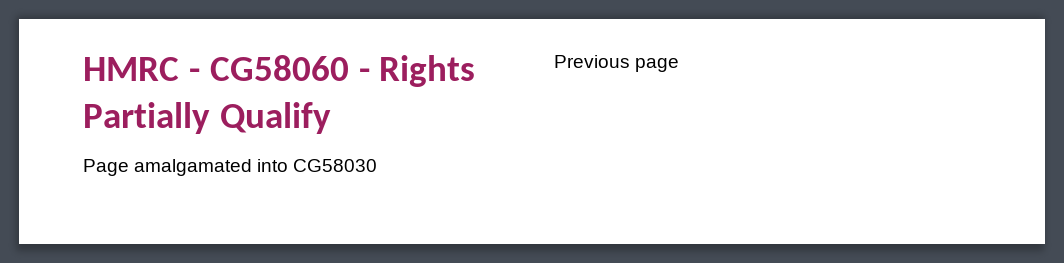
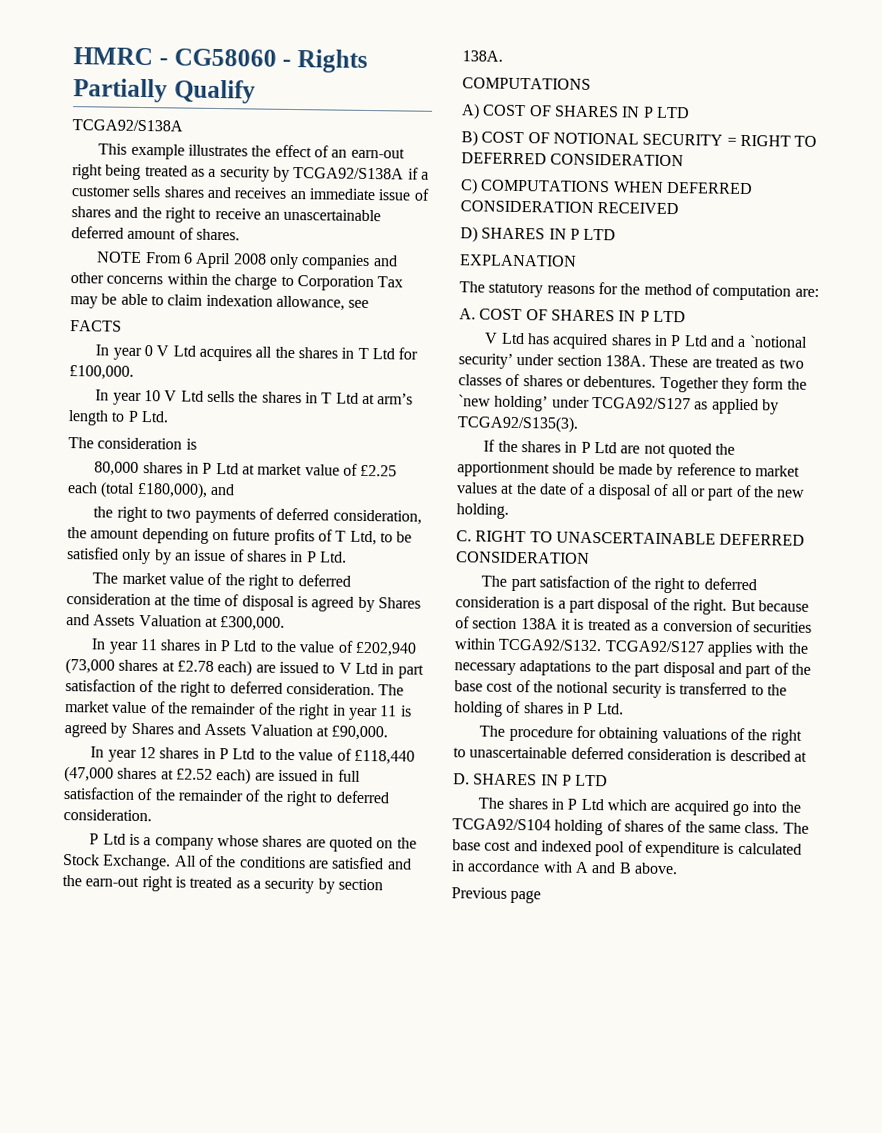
  HMRC - CG58060 - Rights Partially Qualify
- Page amalgamated into CG58030
+ TCGA92/S138A
+ This example illustrates the effect of an earn-out right being treated as a security by TCGA92/S138A if a customer sells shares and receives an immediate issue of shares and the right to receive an unascertainable deferred amount of shares.
+ NOTE From 6 April 2008 only companies and other concerns within the charge to Corporation Tax may be able to claim indexation allowance, see
+ FACTS
+ In year 0 V Ltd acquires all the shares in T Ltd for £100,000.
+ In year 10 V Ltd sells the shares in T Ltd at arm’s length to P Ltd.
+ The consideration is
+ 80,000 shares in P Ltd at market value of £2.25 each (total £180,000), and
+ the right to two payments of deferred consideration, the amount depending on future profits of T Ltd, to be satisfied only by an issue of shares in P Ltd.
+ The market value of the right to deferred consideration at the time of disposal is agreed by Shares and Assets Valuation at £300,000.
+ In year 11 shares in P Ltd to the value of £202,940 (73,000 shares at £2.78 each) are issued to V Ltd in part satisfaction of the right to deferred consideration. The market value of the remainder of the right in year 11 is agreed by Shares and Assets Valuation at £90,000.
+ In year 12 shares in P Ltd to the value of £118,440 (47,000 shares at £2.52 each) are issued in full satisfaction of the remainder of the right to deferred consideration.
+ P Ltd is a company whose shares are quoted on the Stock Exchange. All of the conditions are satisfied and the earn-out right is treated as a security by section 138A.
+ COMPUTATIONS
+ A) COST OF SHARES IN P LTD
+ B) COST OF NOTIONAL SECURITY = RIGHT TO DEFERRED CONSIDERATION
+ C) COMPUTATIONS WHEN DEFERRED CONSIDERATION RECEIVED
+ D) SHARES IN P LTD
+ EXPLANATION
+ The statutory reasons for the method of computation are:
+ A. COST OF SHARES IN P LTD
+ V Ltd has acquired shares in P Ltd and a `notional security’ under section 138A. These are treated as two classes of shares or debentures. Together they form the `new holding’ under TCGA92/S127 as applied by TCGA92/S135(3).
+ If the shares in P Ltd are not quoted the apportionment should be made by reference to market values at the date of a disposal of all or part of the new holding.
+ C. RIGHT TO UNASCERTAINABLE DEFERRED CONSIDERATION
+ The part satisfaction of the right to deferred consideration is a part disposal of the right. But because of section 138A it is treated as a conversion of securities within TCGA92/S132. TCGA92/S127 applies with the necessary adaptations to the part disposal and part of the base cost of the notional security is transferred to the holding of shares in P Ltd.
+ The procedure for obtaining valuations of the right to unascertainable deferred consideration is described at
+ D. SHARES IN P LTD
+ The shares in P Ltd which are acquired go into the TCGA92/S104 holding of shares of the same class. The base cost and indexed pool of expenditure is calculated in accordance with A and B above.

